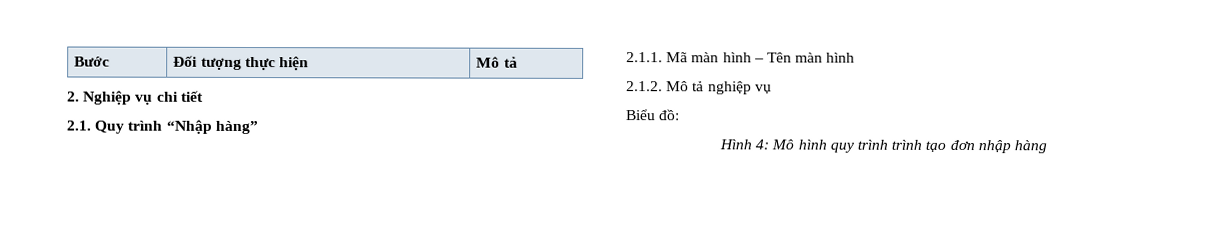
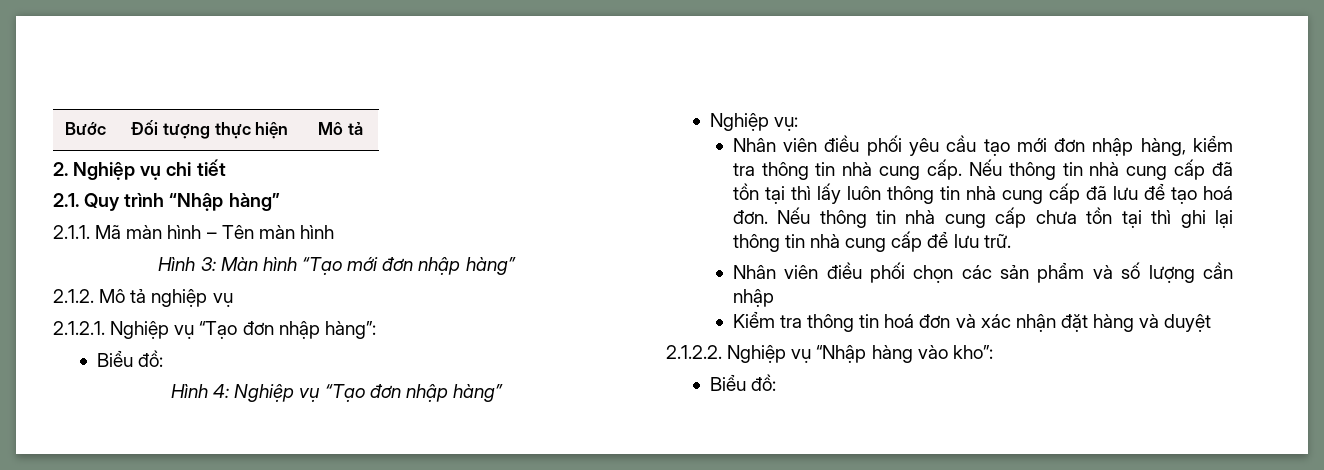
+ Hình 3: Màn hình “Tạo mới đơn nhập hàng”
+ 2.1.2.1. Nghiệp vụ “Tạo đơn nhập hàng”:
  Biểu đồ:
- Hình 4: Mô hình quy trình trình tạo đơn nhập hàng
+ Hình 4: Nghiệp vụ “Tạo đơn nhập hàng”
+ Nghiệp vụ:
+ Nhân viên điều phối yêu cầu tạo mới đơn nhập hàng, kiểm tra thông tin nhà cung cấp. Nếu thông tin nhà cung cấp đã tồn tại thì lấy luôn thông tin nhà cung cấp đã lưu để tạo hoá đơn. Nếu thông tin nhà cung cấp chưa tồn tại thì ghi lại thông tin nhà cung cấp để lưu trữ.
+ Nhân viên điều phối chọn các sản phẩm và số lượng cần nhập
+ Kiểm tra thông tin hoá đơn và xác nhận đặt hàng và duyệt
+ 2.1.2.2. Nghiệp vụ “Nhập hàng vào kho”:
+ Biểu đồ:

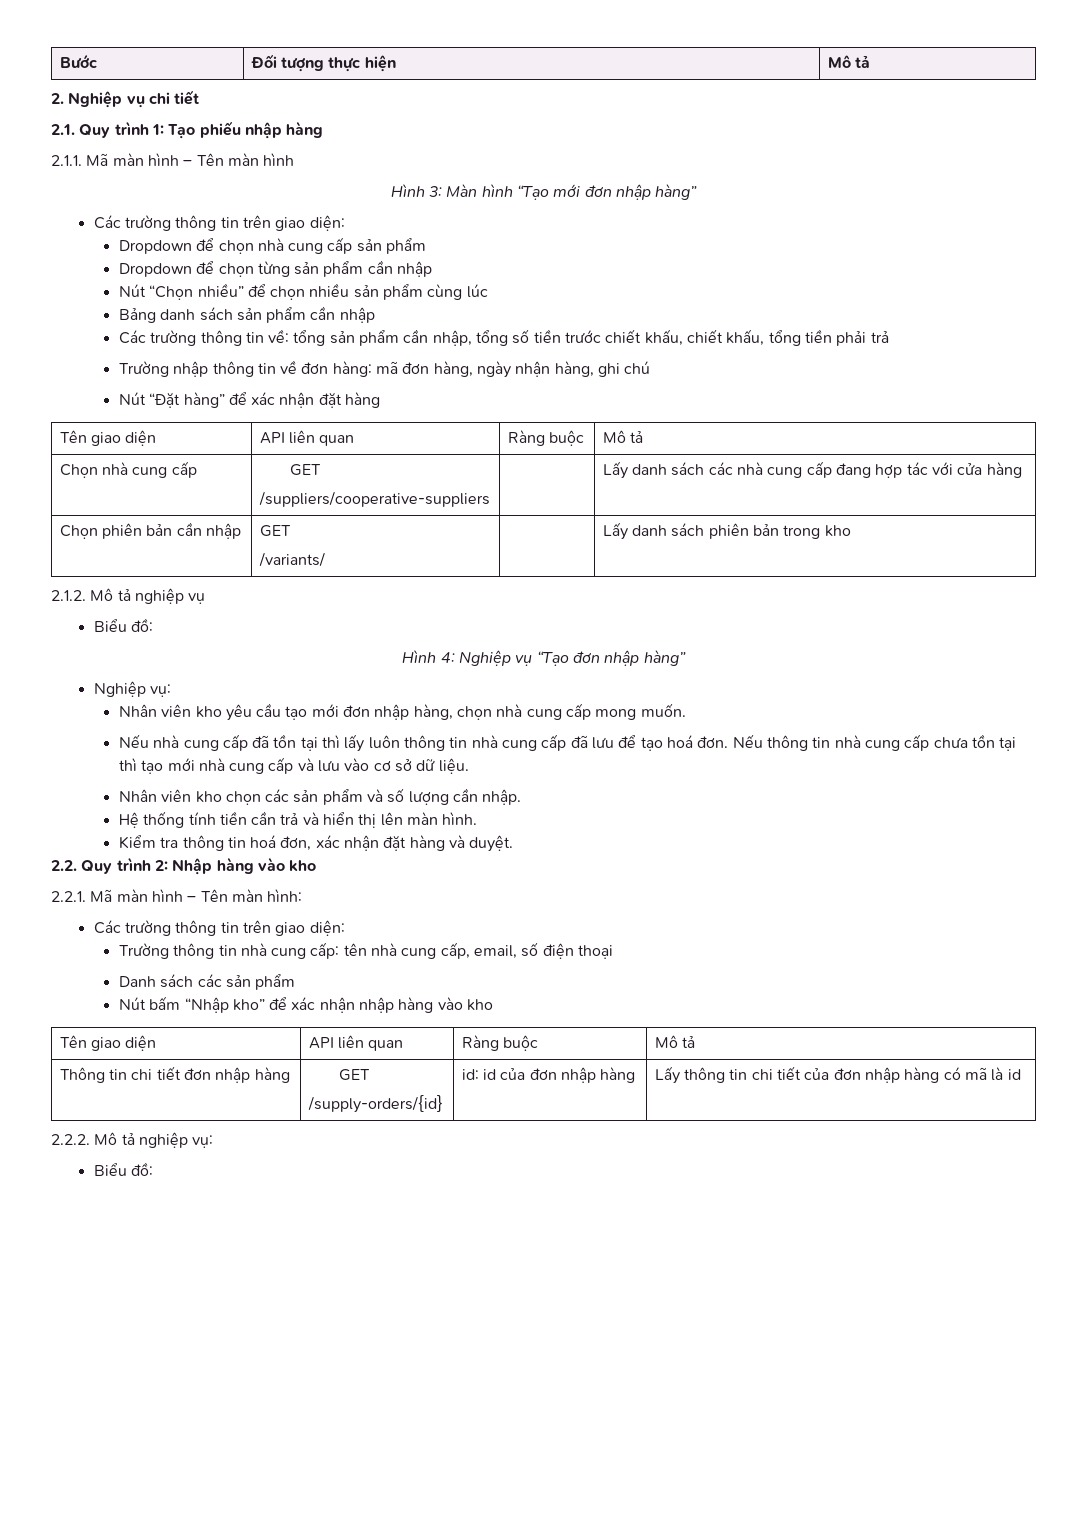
- 2.1. Quy trình “Nhập hàng”
+ 2.1. Quy trình 1: Tạo phiếu nhập hàng
  Hình 3: Màn hình “Tạo mới đơn nhập hàng”
+ Các trường thông tin trên giao diện:
+ Dropdown để chọn nhà cung cấp sản phẩm
+ Dropdown để chọn từng sản phẩm cần nhập
+ Nút “Chọn nhiều” để chọn nhiều sản phẩm cùng lúc
+ Bảng danh sách sản phẩm cần nhập
+ Các trường thông tin về: tổng sản phẩm cần nhập, tổng số tiền trước chiết khấu, chiết khấu, tổng tiền phải trả
+ Trường nhập thông tin về đơn hàng: mã đơn hàng, ngày nhận hàng, ghi chú
+ Nút “Đặt hàng” để xác nhận đặt hàng
+ Tên giao diện | API liên quan | Ràng buộc | Mô tả
+ Chọn nhà cung cấp | GET
+ /suppliers/cooperative-suppliers | | Lấy danh sách các nhà cung cấp đang hợp tác với cửa hàng
+ Chọn phiên bản cần nhập | GET
+ /variants/ | | Lấy danh sách phiên bản trong kho
- 2.1.2.1. Nghiệp vụ “Tạo đơn nhập hàng”:
- Nhân viên điều phối yêu cầu tạo mới đơn nhập hàng, kiểm tra thông tin nhà cung cấp. Nếu thông tin nhà cung cấp đã tồn tại thì lấy luôn thông tin nhà cung cấp đã lưu để tạo hoá đơn.
+ Nhân viên kho yêu cầu tạo mới đơn nhập hàng, chọn nhà cung cấp mong muốn.
+ Nếu nhà cung cấp đã tồn tại thì lấy luôn thông tin nhà cung cấp đã lưu để tạo hoá đơn.
- Nếu thông tin nhà cung cấp chưa tồn tại thì ghi lại thông tin nhà cung cấp để lưu trữ.
- Nhân viên điều phối chọn các sản phẩm và số lượng cần nhập
+ Nếu thông tin nhà cung cấp chưa tồn tại thì tạo mới nhà cung cấp và lưu vào cơ sở dữ liệu.
+ Nhân viên kho chọn các sản phẩm và số lượng cần nhập.
+ Hệ thống tính tiền cần trả và hiển thị lên màn hình.
- Kiểm tra thông tin hoá đơn và xác nhận đặt hàng và duyệt
- 2.1.2.2. Nghiệp vụ “Nhập hàng vào kho”:
+ Kiểm tra thông tin hoá đơn, xác nhận đặt hàng và duyệt.
+ 2.2. Quy trình 2: Nhập hàng vào kho
+ 2.2.1. Mã màn hình – Tên màn hình:
+ Các trường thông tin trên giao diện:
+ Trường thông tin nhà cung cấp: tên nhà cung cấp, email, số điện thoại
+ Danh sách các sản phẩm
+ Nút bấm “Nhập kho” để xác nhận nhập hàng vào kho
+ Tên giao diện | API liên quan | Ràng buộc | Mô tả
+ Thông tin chi tiết đơn nhập hàng | GET
+ /supply-orders/{id} | id: id của đơn nhập hàng | Lấy thông tin chi tiết của đơn nhập hàng có mã là id
+ 2.2.2. Mô tả nghiệp vụ:

